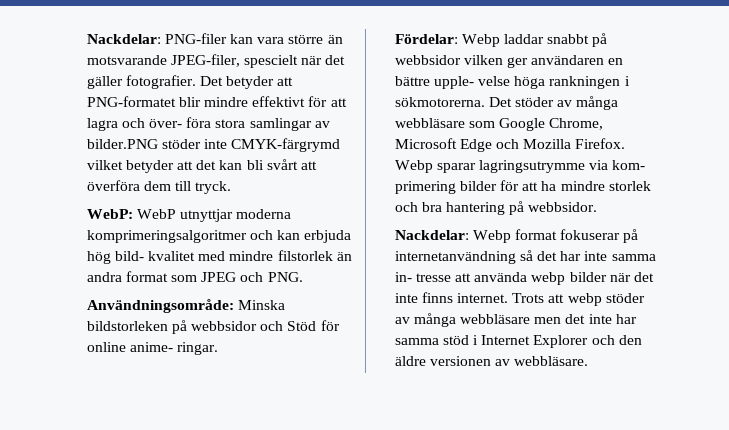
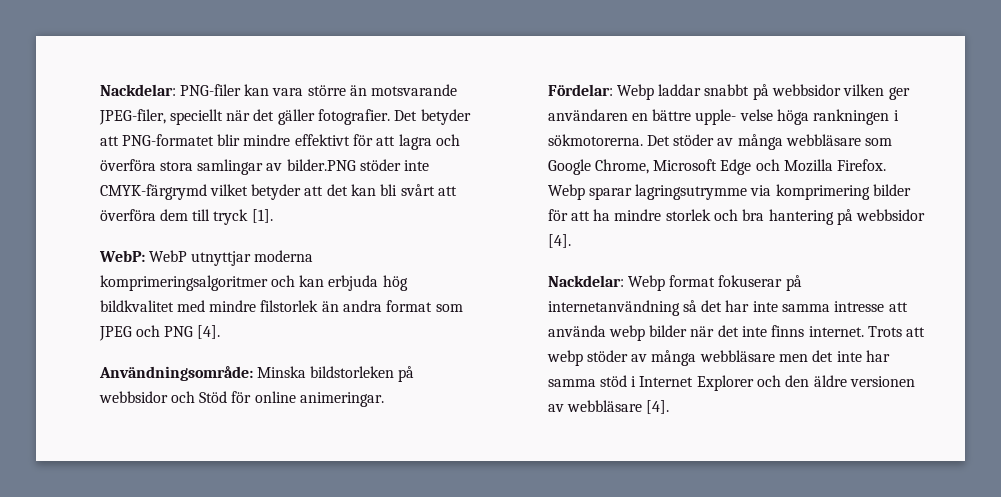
- Nackdelar: PNG-filer kan vara större än motsvarande JPEG-filer, spescielt när det gäller fotografier.
+ Nackdelar: PNG-filer kan vara större än motsvarande JPEG-filer, speciellt när det gäller fotografier.
- Det betyder att PNG-formatet blir mindre effektivt för att lagra och över- föra stora samlingar av bilder.PNG stöder inte CMYK-färgrymd vilket betyder att det kan bli svårt att överföra dem till tryck.
+ Det betyder att PNG-formatet blir mindre effektivt för att lagra och överföra stora samlingar av bilder.PNG stöder inte CMYK-färgrymd vilket betyder att det kan bli svårt att överföra dem till tryck [1].
- WebP: WebP utnyttjar moderna komprimeringsalgoritmer och kan erbjuda hög bild- kvalitet med mindre filstorlek än andra format som JPEG och PNG.
+ WebP: WebP utnyttjar moderna komprimeringsalgoritmer och kan erbjuda hög bildkvalitet med mindre filstorlek än andra format som JPEG och PNG [4].
- Användningsområde: Minska bildstorleken på webbsidor och Stöd för online anime- ringar.
+ Användningsområde: Minska bildstorleken på webbsidor och Stöd för online animeringar.
- Webp sparar lagringsutrymme via kom- primering bilder för att ha mindre storlek och bra hantering på webbsidor.
+ Webp sparar lagringsutrymme via komprimering bilder för att ha mindre storlek och bra hantering på webbsidor [4].
- Nackdelar: Webp format fokuserar på internetanvändning så det har inte samma in- tresse att använda webp bilder när det inte finns internet.
+ Nackdelar: Webp format fokuserar på internetanvändning så det har inte samma intresse att använda webp bilder när det inte finns internet.
- Trots att webp stöder av många webbläsare men det inte har samma stöd i Internet Explorer och den äldre versionen av webbläsare.
+ Trots att webp stöder av många webbläsare men det inte har samma stöd i Internet Explorer och den äldre versionen av webbläsare [4].

